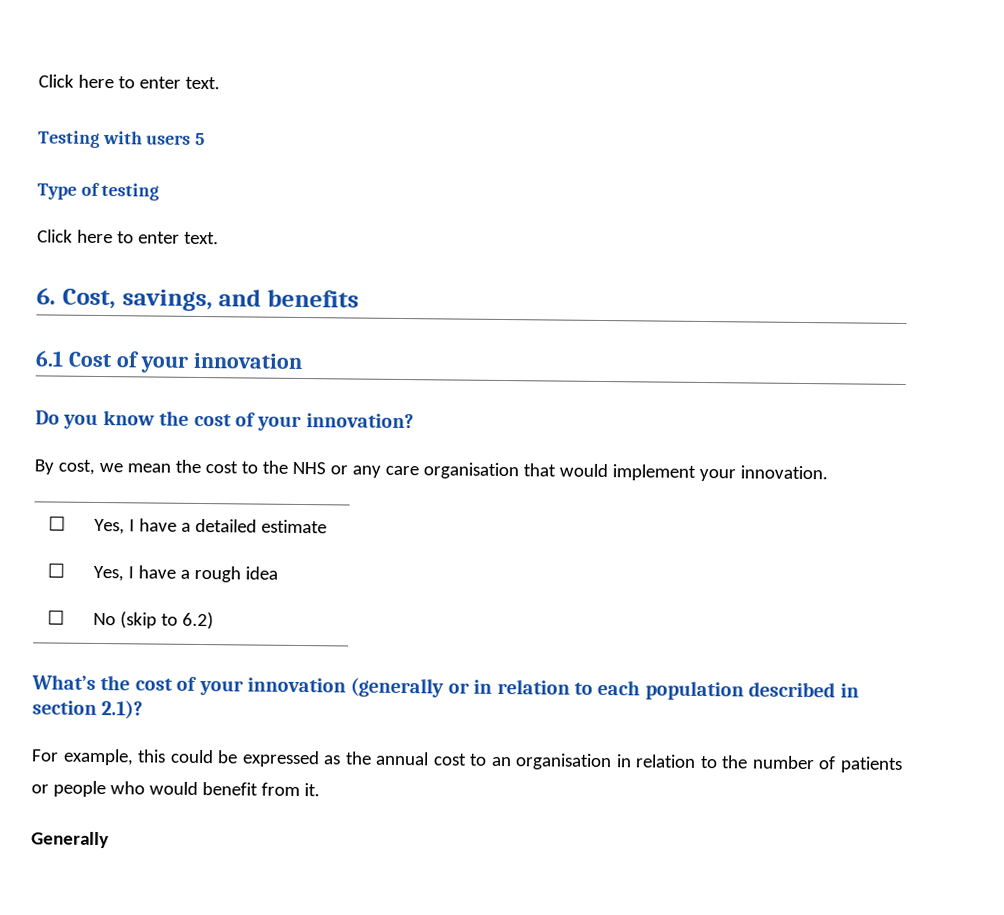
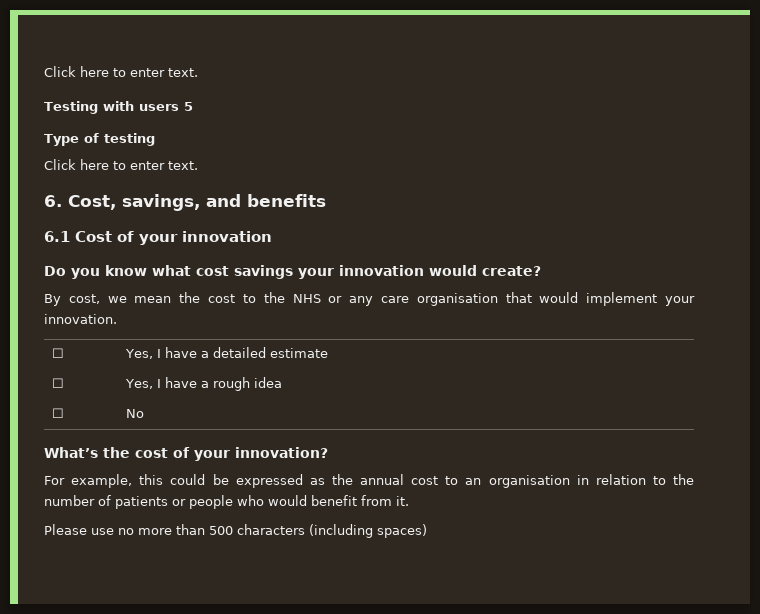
- Do you know the cost of your innovation?
+ Do you know what cost savings your innovation would create?
- ☐ | No (skip to 6.2)
+ ☐ | No
- What’s the cost of your innovation (generally or in relation to each population described in section 2.1)?
+ What’s the cost of your innovation?
- Generally
+ Please use no more than 500 characters (including spaces)

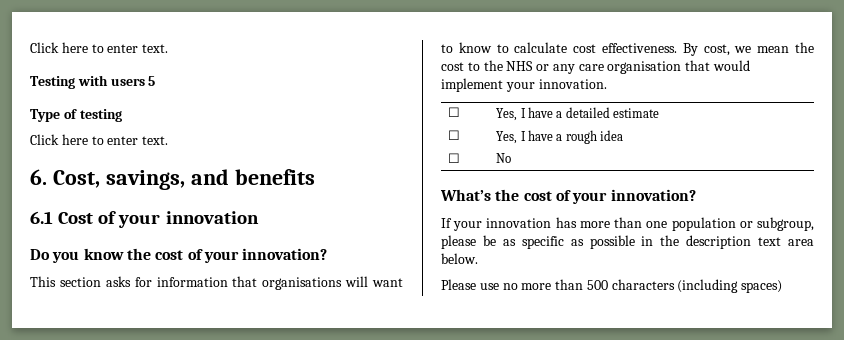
- Do you know what cost savings your innovation would create?
- By cost, we mean the cost to the NHS or any care organisation that would implement your innovation.
+ Do you know the cost of your innovation?
+ This section asks for information that organisations will want to know to calculate cost effectiveness. By cost, we mean the cost to the NHS or any care organisation that would implement your innovation.
- For example, this could be expressed as the annual cost to an organisation in relation to the number of patients or people who would benefit from it.
+ If your innovation has more than one population or subgroup, please be as specific as possible in the description text area below.

